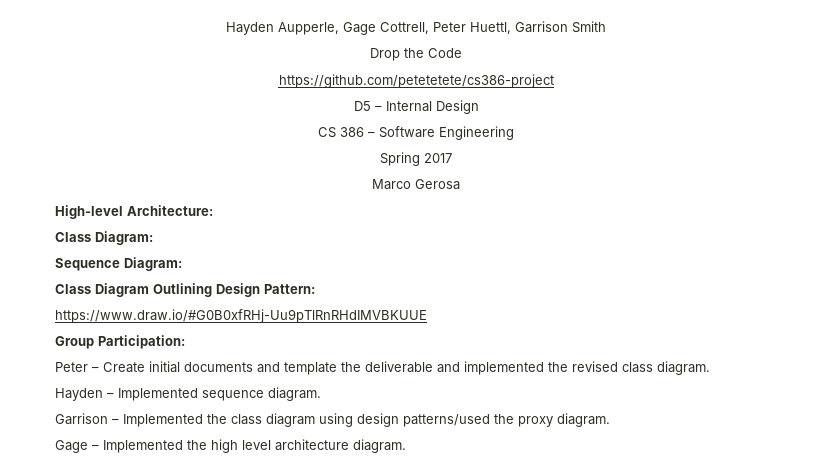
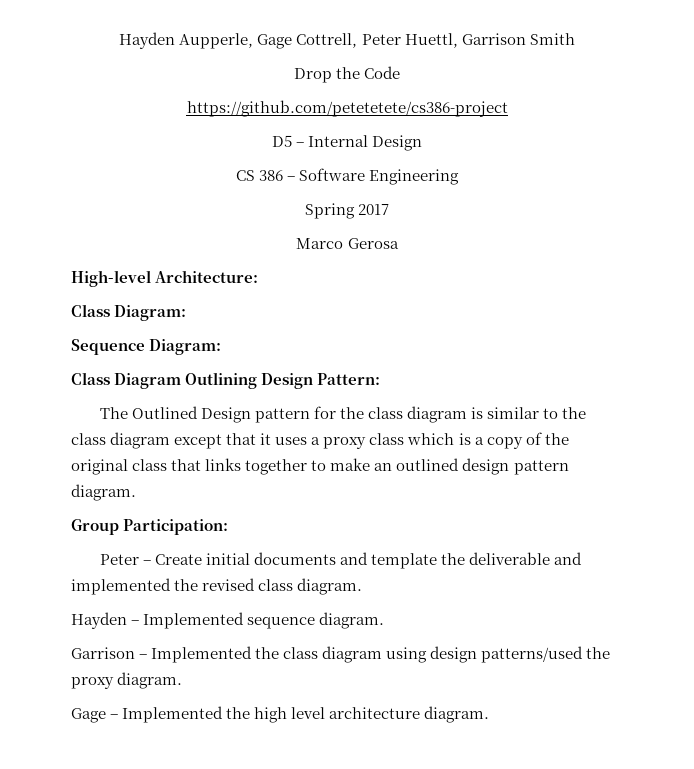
- https://www.draw.io/#G0B0xfRHj-Uu9pTlRnRHdIMVBKUUE
+ The Outlined Design pattern for the class diagram is similar to the class diagram except that it uses a proxy class which is a copy of the original class that links together to make an outlined design pattern diagram.

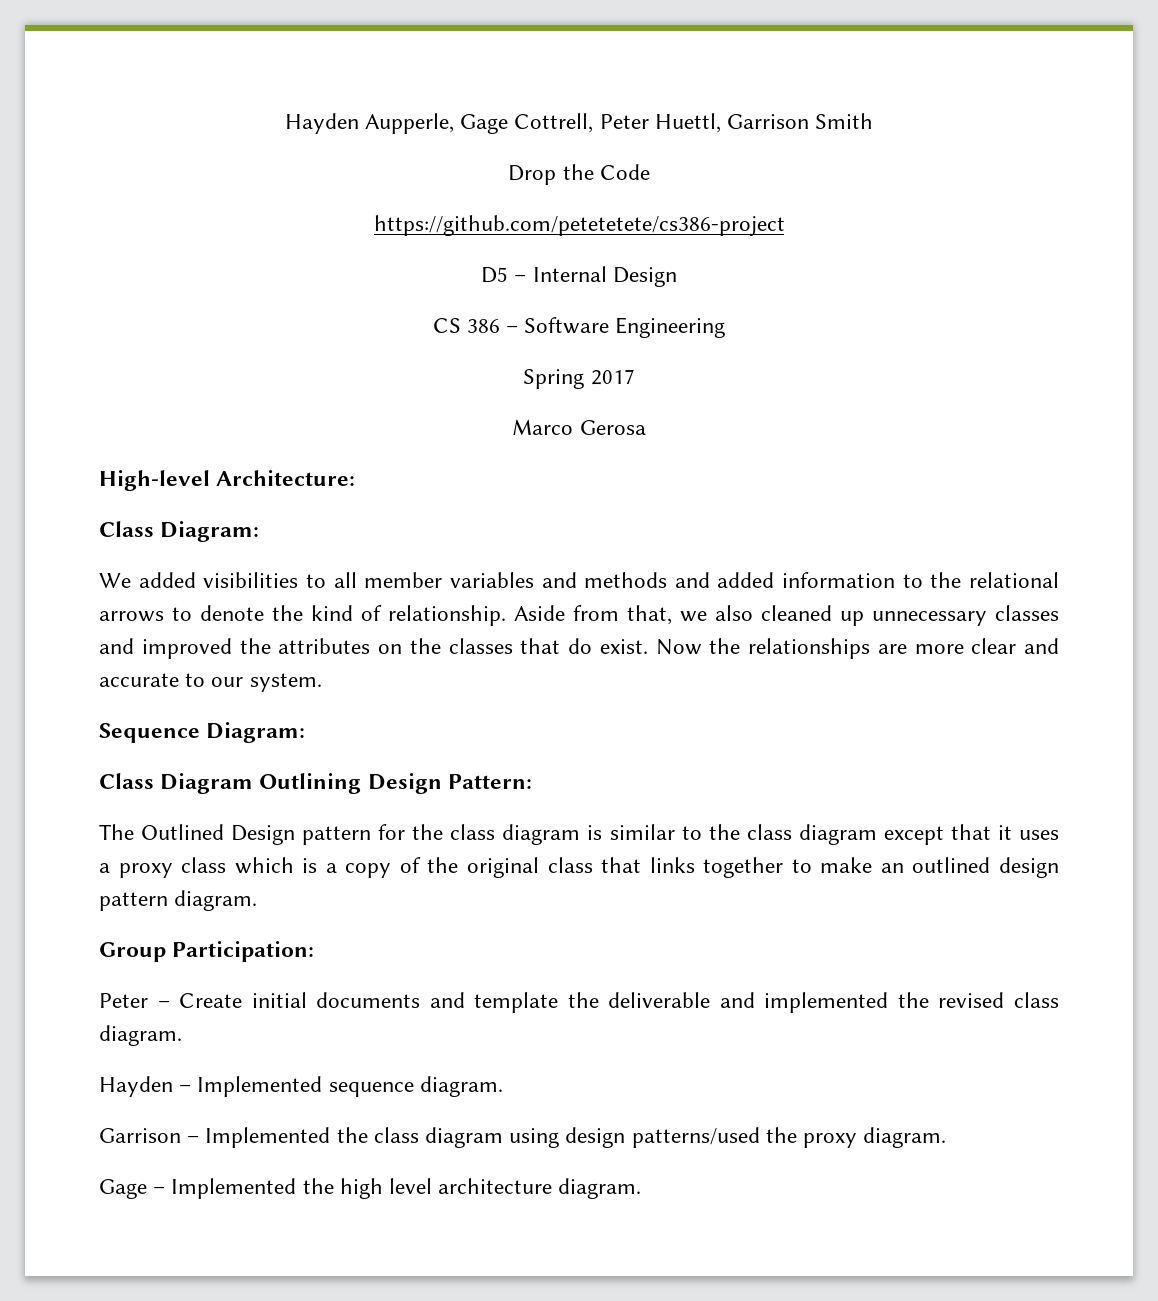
+ We added visibilities to all member variables and methods and added information to the relational arrows to denote the kind of relationship. Aside from that, we also cleaned up unnecessary classes and improved the attributes on the classes that do exist. Now the relationships are more clear and accurate to our system.

